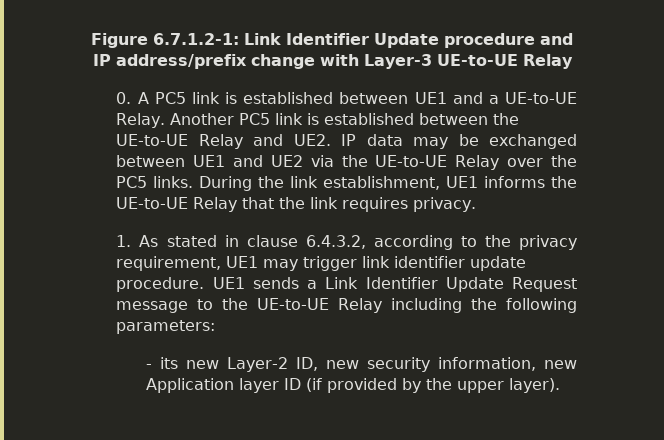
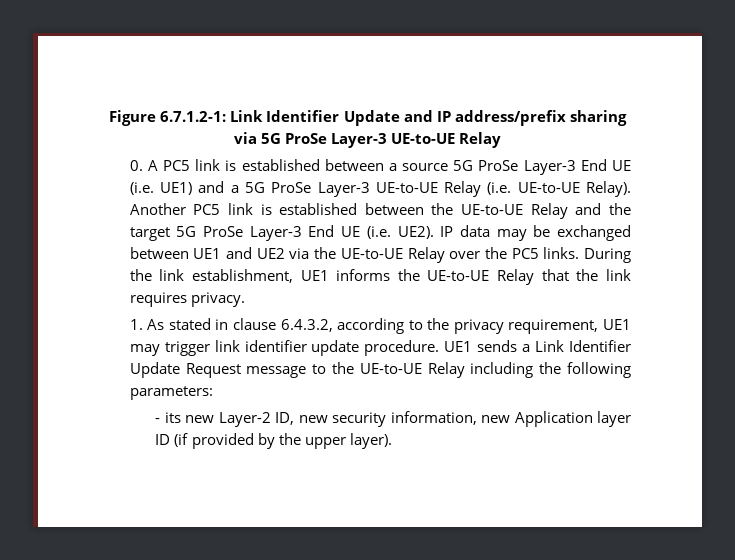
- Figure 6.7.1.2-1: Link Identifier Update procedure and IP address/prefix change with Layer-3 UE-to-UE Relay
+ Figure 6.7.1.2-1: Link Identifier Update and IP address/prefix sharing via 5G ProSe Layer-3 UE-to-UE Relay
- 0. A PC5 link is established between UE1 and a UE-to-UE Relay.
+ 0. A PC5 link is established between a source 5G ProSe Layer-3 End UE (i.e. UE1) and a 5G ProSe Layer-3 UE-to-UE Relay (i.e. UE-to-UE Relay).
- Another PC5 link is established between the UE-to-UE Relay and UE2. IP data may be exchanged between UE1 and UE2 via the UE-to-UE Relay over the PC5 links.
+ Another PC5 link is established between the UE-to-UE Relay and the target 5G ProSe Layer-3 End UE (i.e. UE2). IP data may be exchanged between UE1 and UE2 via the UE-to-UE Relay over the PC5 links.

